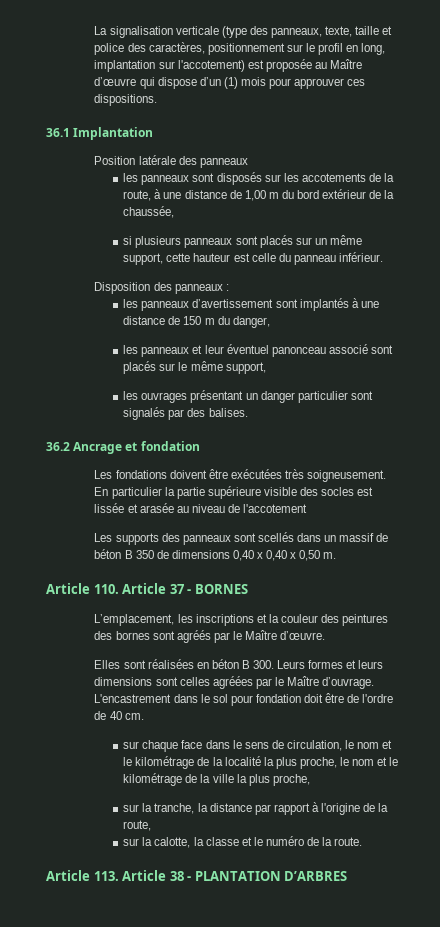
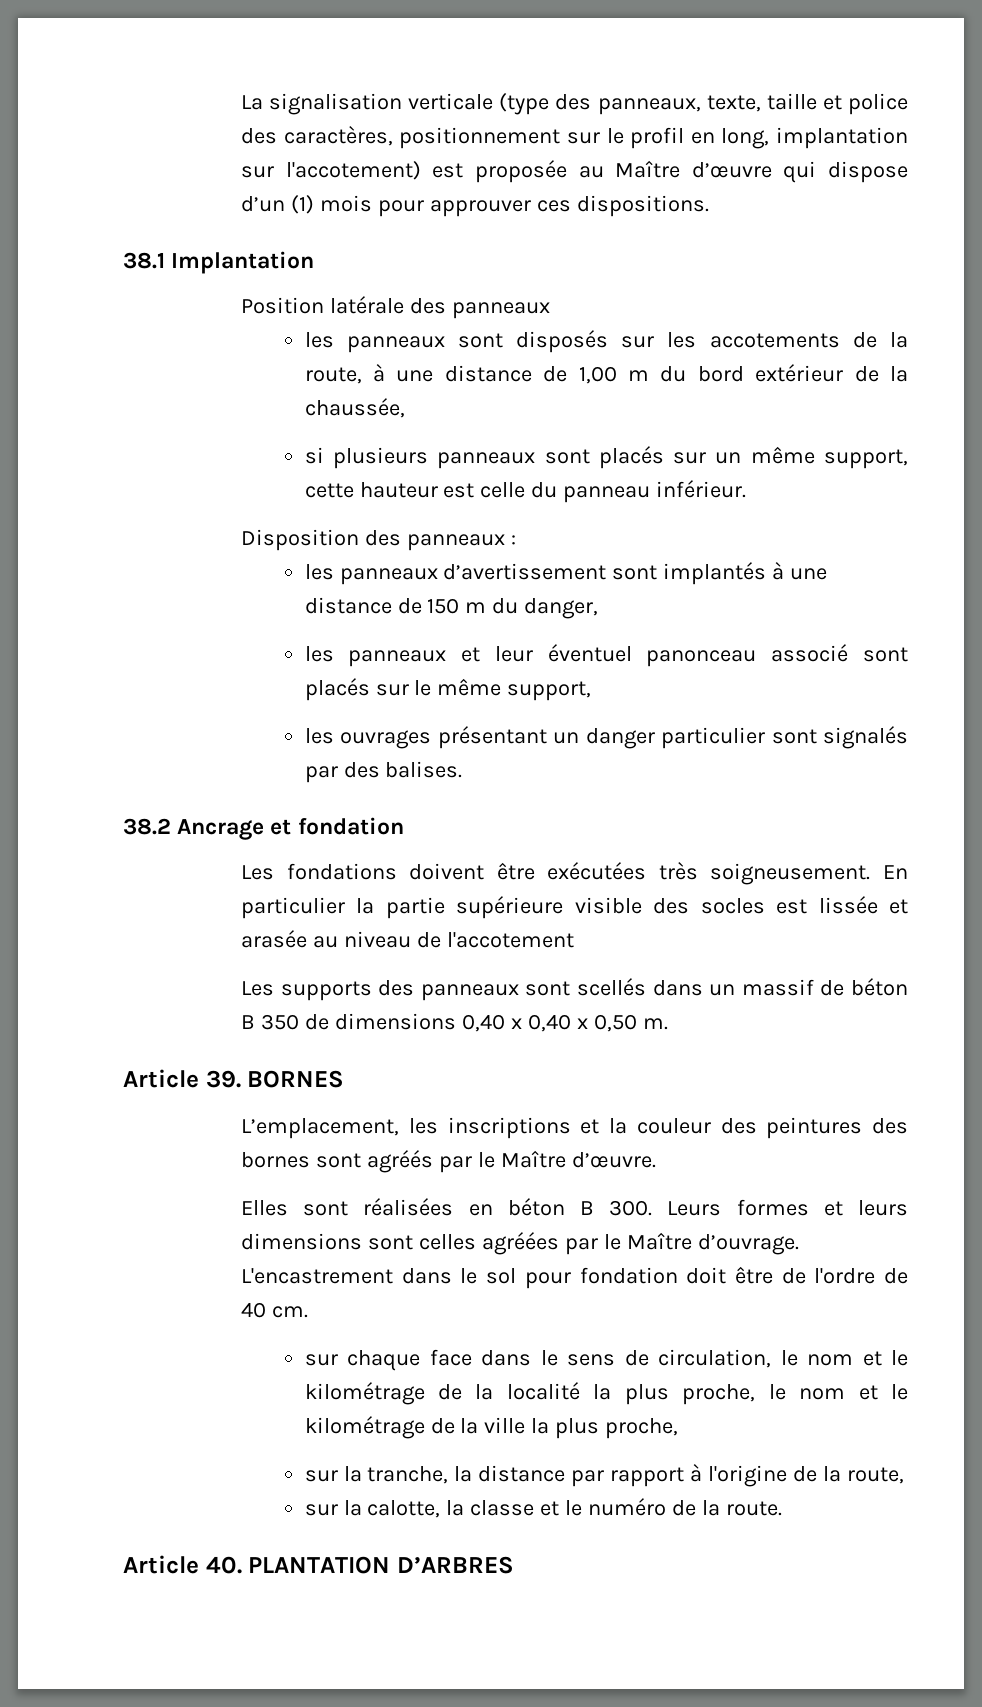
- 36.1 Implantation
+ 38.1 Implantation
- 36.2 Ancrage et fondation
+ 38.2 Ancrage et fondation
- Article 110. Article 37 - BORNES
+ Article 39. BORNES
- Article 113. Article 38 - PLANTATION D’ARBRES
+ Article 40. PLANTATION D’ARBRES

